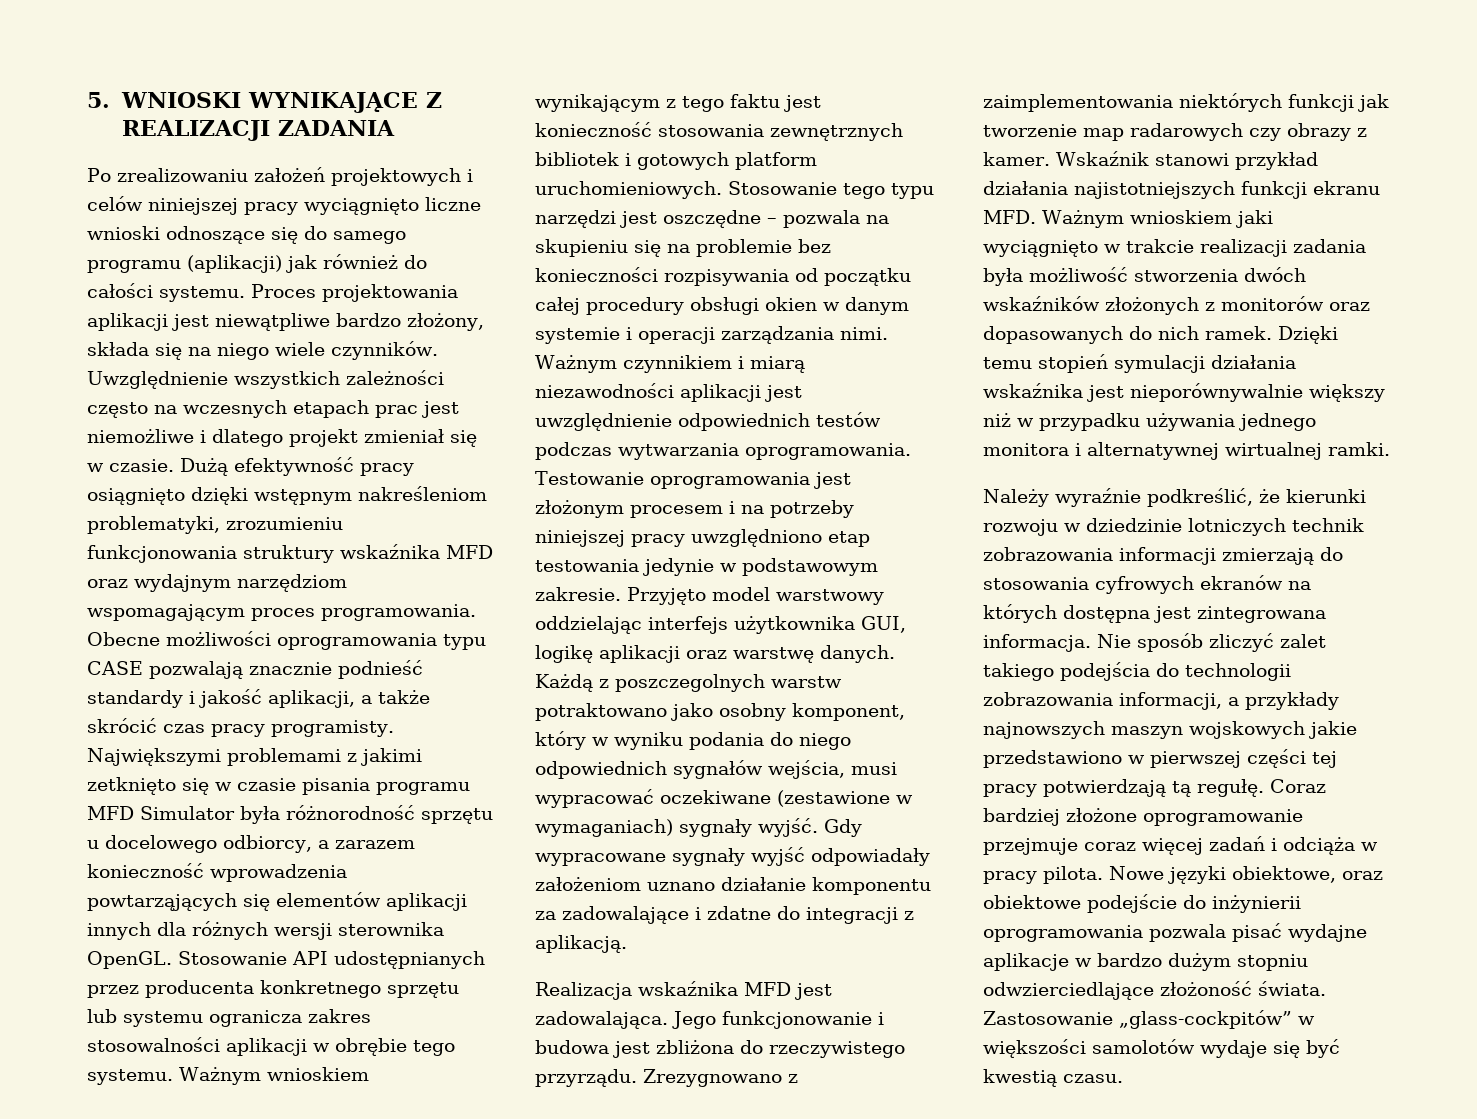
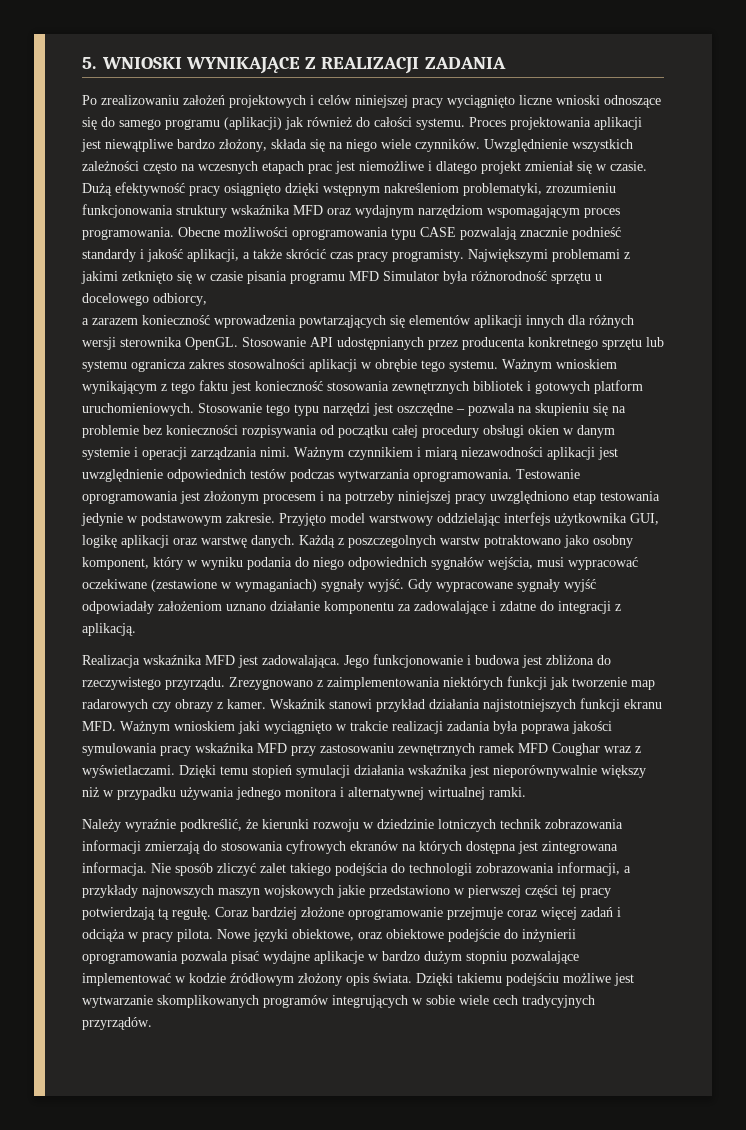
- Największymi problemami z jakimi zetknięto się w czasie pisania programu MFD Simulator była różnorodność sprzętu u docelowego odbiorcy, a zarazem konieczność wprowadzenia powtarząjących się elementów aplikacji innych dla różnych wersji sterownika OpenGL.
+ Największymi problemami z jakimi zetknięto się w czasie pisania programu MFD Simulator była różnorodność sprzętu u docelowego odbiorcy,
+ a zarazem konieczność wprowadzenia powtarząjących się elementów aplikacji innych dla różnych wersji sterownika OpenGL.
- Wskaźnik stanowi przykład działania najistotniejszych funkcji ekranu MFD. Ważnym wnioskiem jaki wyciągnięto w trakcie realizacji zadania była możliwość stworzenia dwóch wskaźników złożonych z monitorów oraz dopasowanych do nich ramek.
+ Wskaźnik stanowi przykład działania najistotniejszych funkcji ekranu MFD. Ważnym wnioskiem jaki wyciągnięto w trakcie realizacji zadania była poprawa jakości symulowania pracy wskaźnika MFD przy zastosowaniu zewnętrznych ramek MFD Coughar wraz z wyświetlaczami.
- Nowe języki obiektowe, oraz obiektowe podejście do inżynierii oprogramowania pozwala pisać wydajne aplikacje w bardzo dużym stopniu odwzierciedlające złożoność świata. Zastosowanie „glass-cockpitów” w większości samolotów wydaje się być kwestią czasu.
+ Nowe języki obiektowe, oraz obiektowe podejście do inżynierii oprogramowania pozwala pisać wydajne aplikacje w bardzo dużym stopniu pozwalające implementować w kodzie źródłowym złożony opis świata. Dzięki takiemu podejściu możliwe jest wytwarzanie skomplikowanych programów integrujących w sobie wiele cech tradycyjnych przyrządów.

